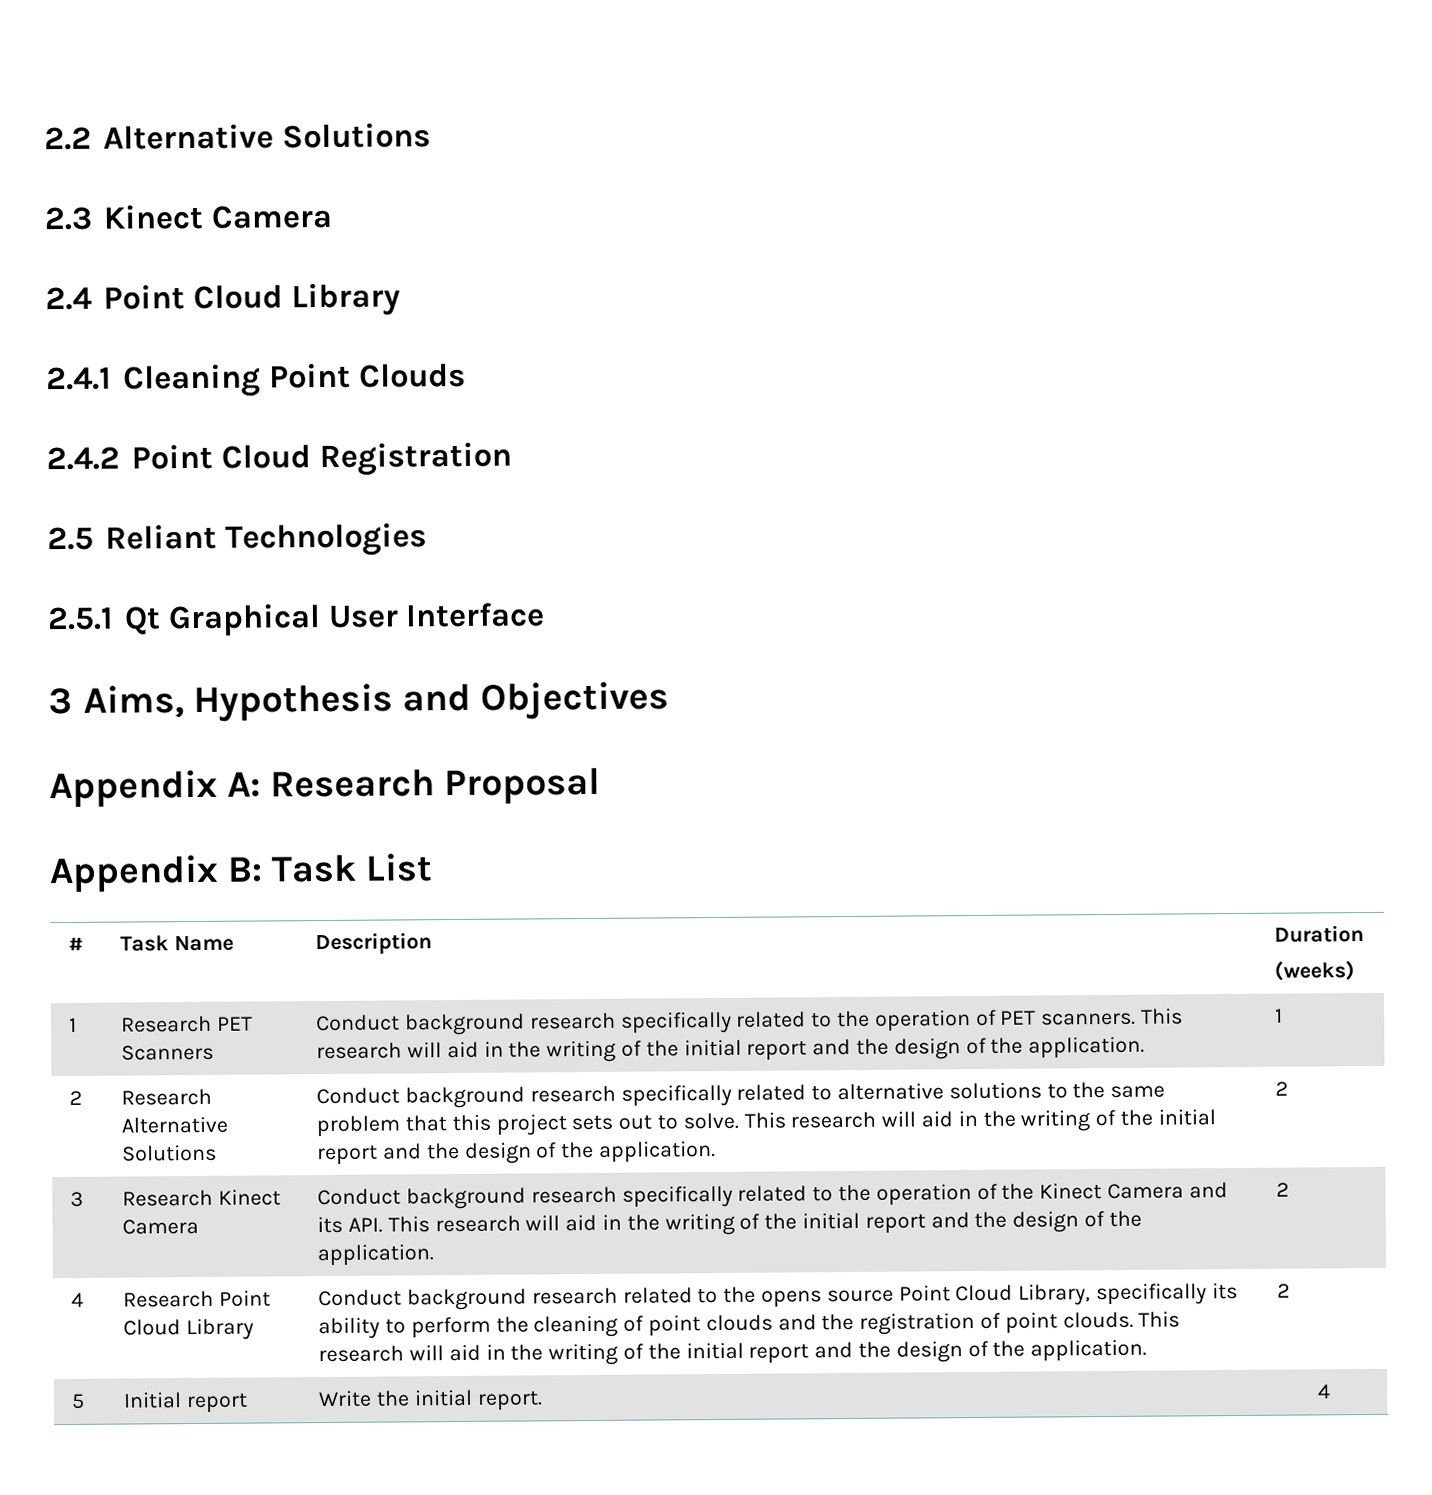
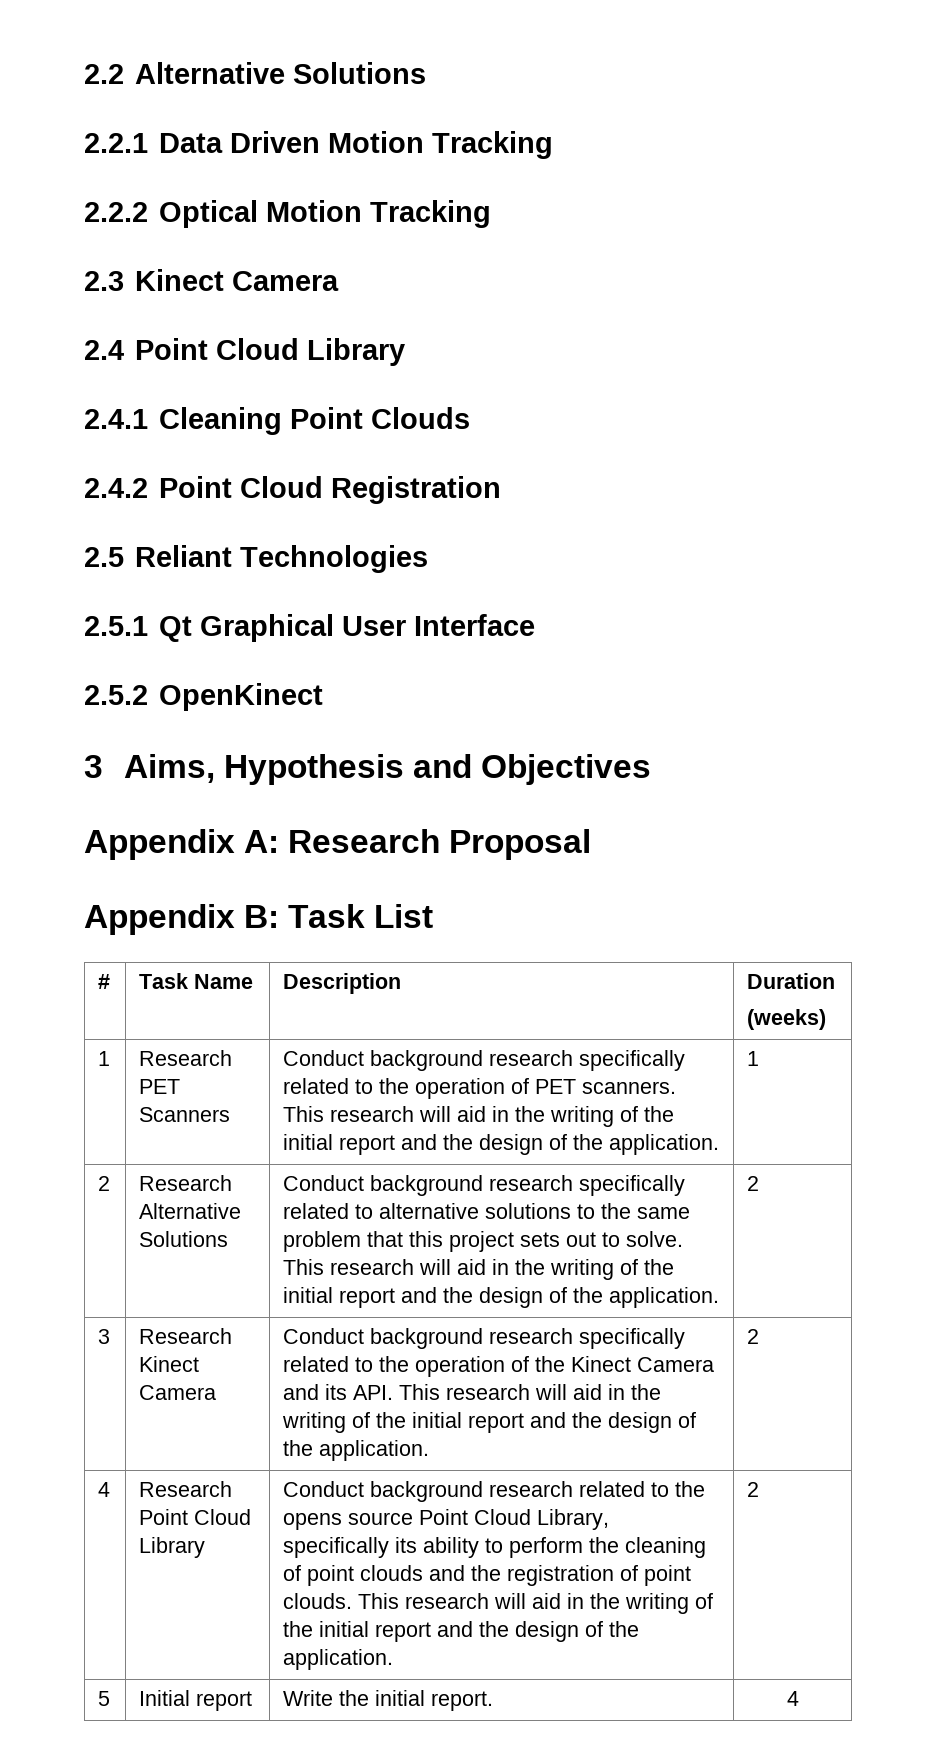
+ 2.2.1 Data Driven Motion Tracking
+ 2.2.2 Optical Motion Tracking
+ 2.5.2 OpenKinect

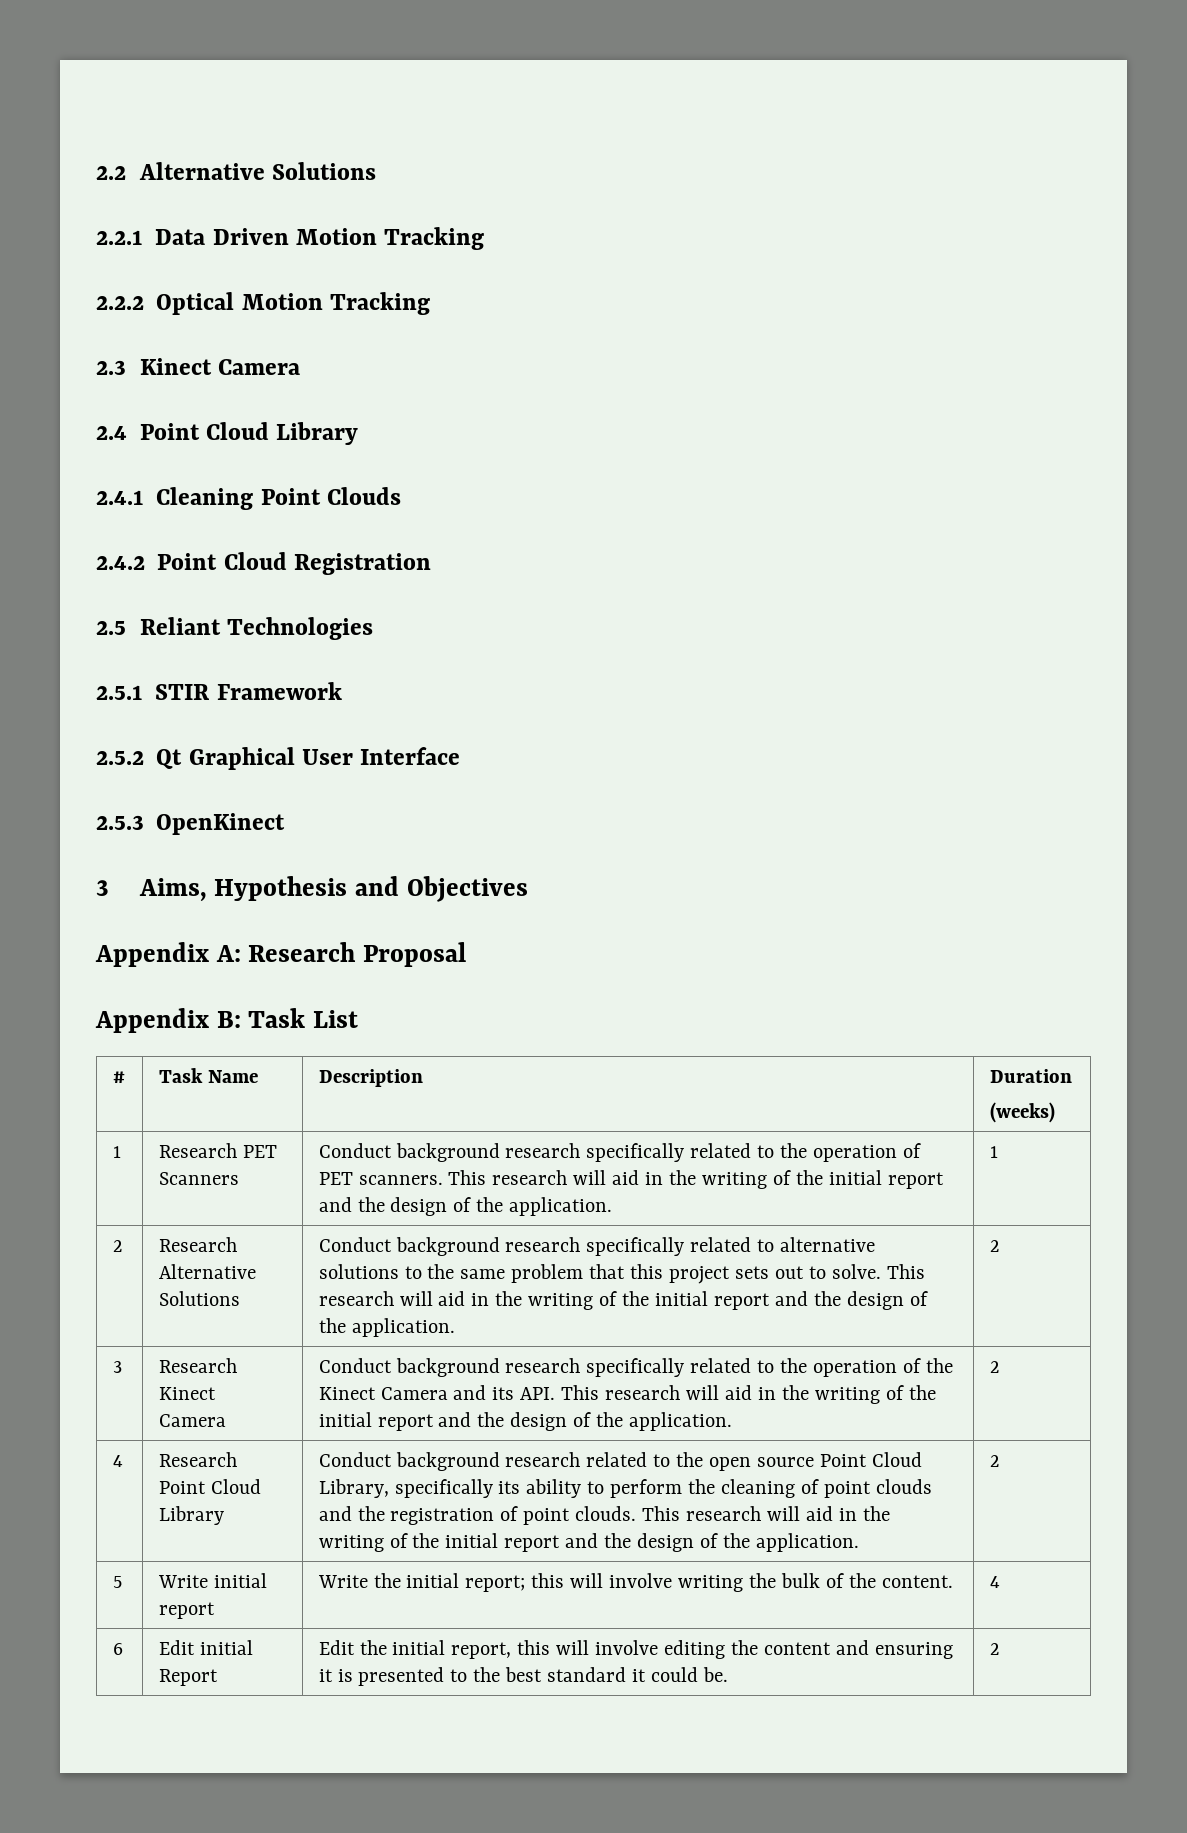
- 2.5.1 Qt Graphical User Interface
+ 2.5.1 STIR Framework
+ 2.5.2 Qt Graphical User Interface
- 2.5.2 OpenKinect
+ 2.5.3 OpenKinect
- Conduct background research related to the opens source Point Cloud Library, specifically its ability to perform the cleaning of point clouds and the registration of point clouds.
+ Conduct background research related to the open source Point Cloud Library, specifically its ability to perform the cleaning of point clouds and the registration of point clouds.
- 5 | Initial report | Write the initial report. | 4
+ 5 | Write initial report | Write the initial report; this will involve writing the bulk of the content. | 4
+ 6 | Edit initial Report | Edit the initial report, this will involve editing the content and ensuring it is presented to the best standard it could be. | 2

